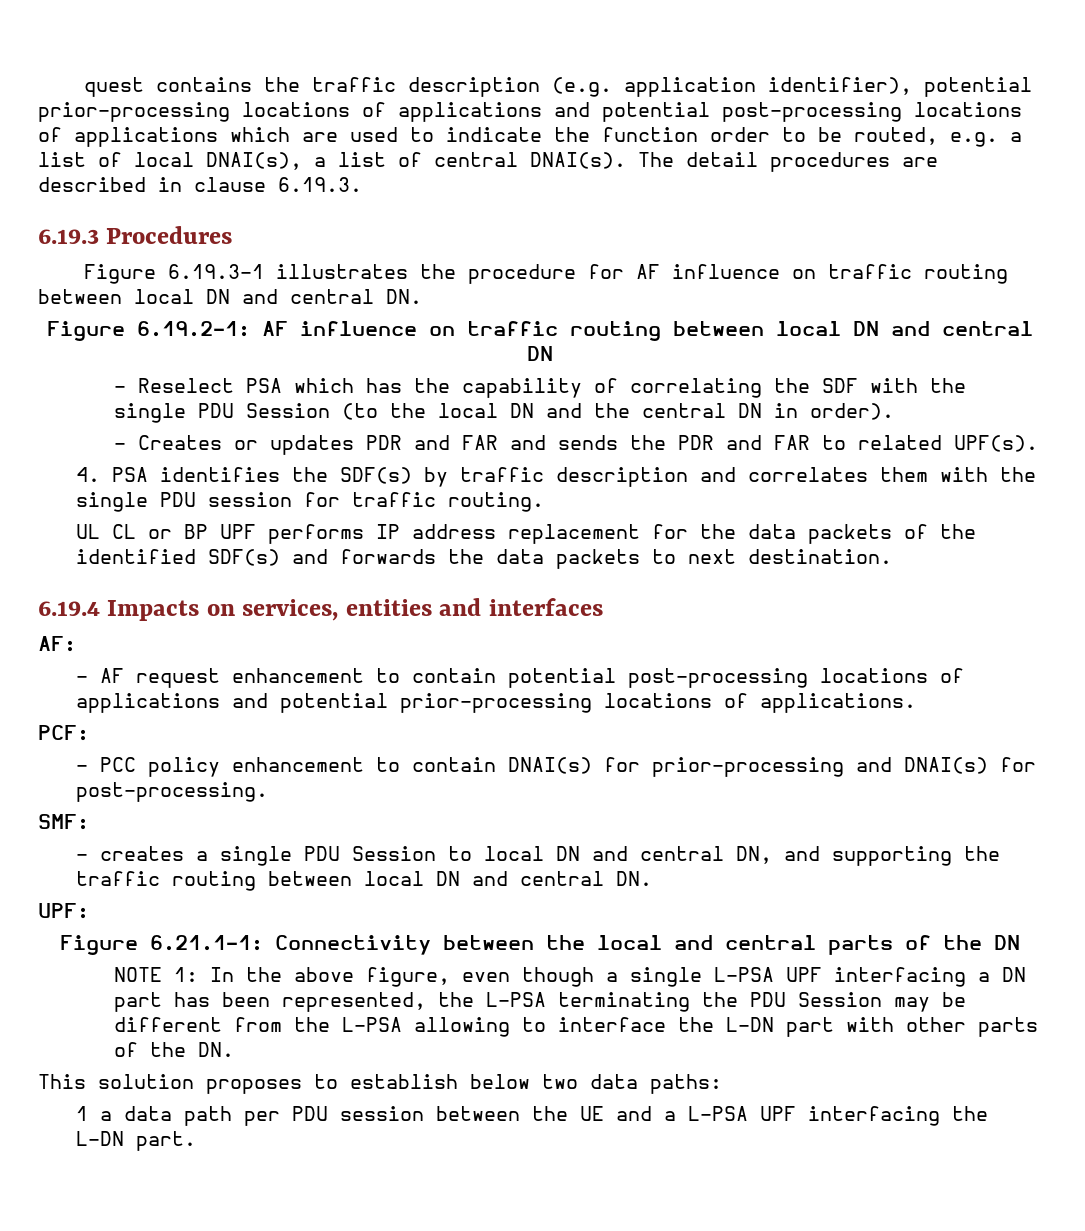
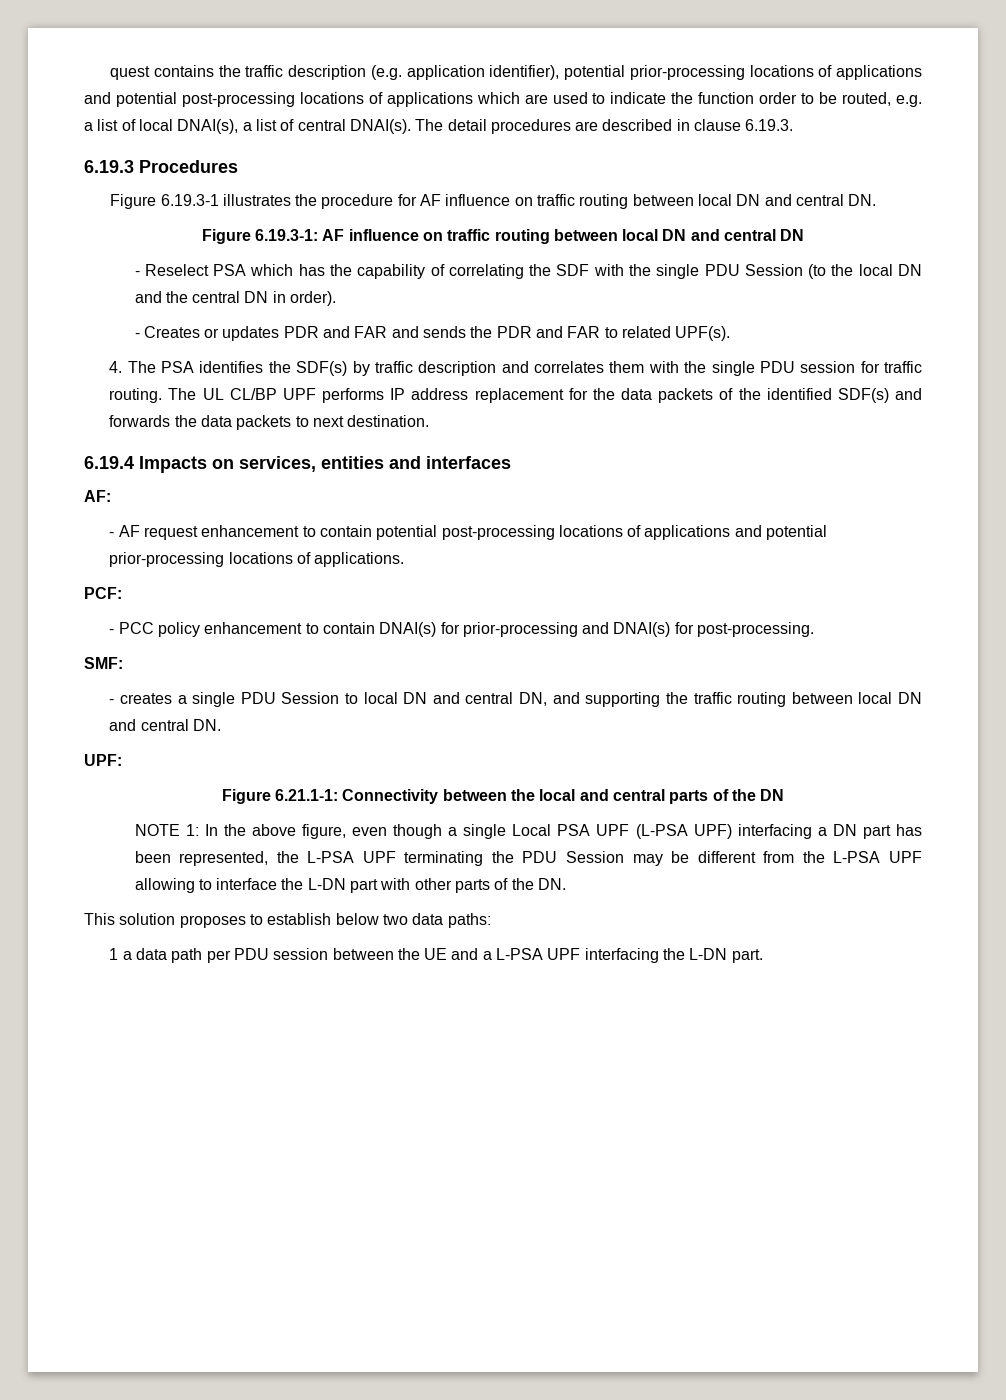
- Figure 6.19.2-1: AF influence on traffic routing between local DN and central DN
+ Figure 6.19.3-1: AF influence on traffic routing between local DN and central DN
- 4. PSA identifies the SDF(s) by traffic description and correlates them with the single PDU session for traffic routing.
- UL CL or BP UPF performs IP address replacement for the data packets of the identified SDF(s) and forwards the data packets to next destination.
+ 4. The PSA identifies the SDF(s) by traffic description and correlates them with the single PDU session for traffic routing. The UL CL/BP UPF performs IP address replacement for the data packets of the identified SDF(s) and forwards the data packets to next destination.
- NOTE 1: In the above figure, even though a single L-PSA UPF interfacing a DN part has been represented, the L-PSA terminating the PDU Session may be different from the L-PSA allowing to interface the L-DN part with other parts of the DN.
+ NOTE 1: In the above figure, even though a single Local PSA UPF (L-PSA UPF) interfacing a DN part has been represented, the L-PSA UPF terminating the PDU Session may be different from the L-PSA UPF allowing to interface the L-DN part with other parts of the DN.

